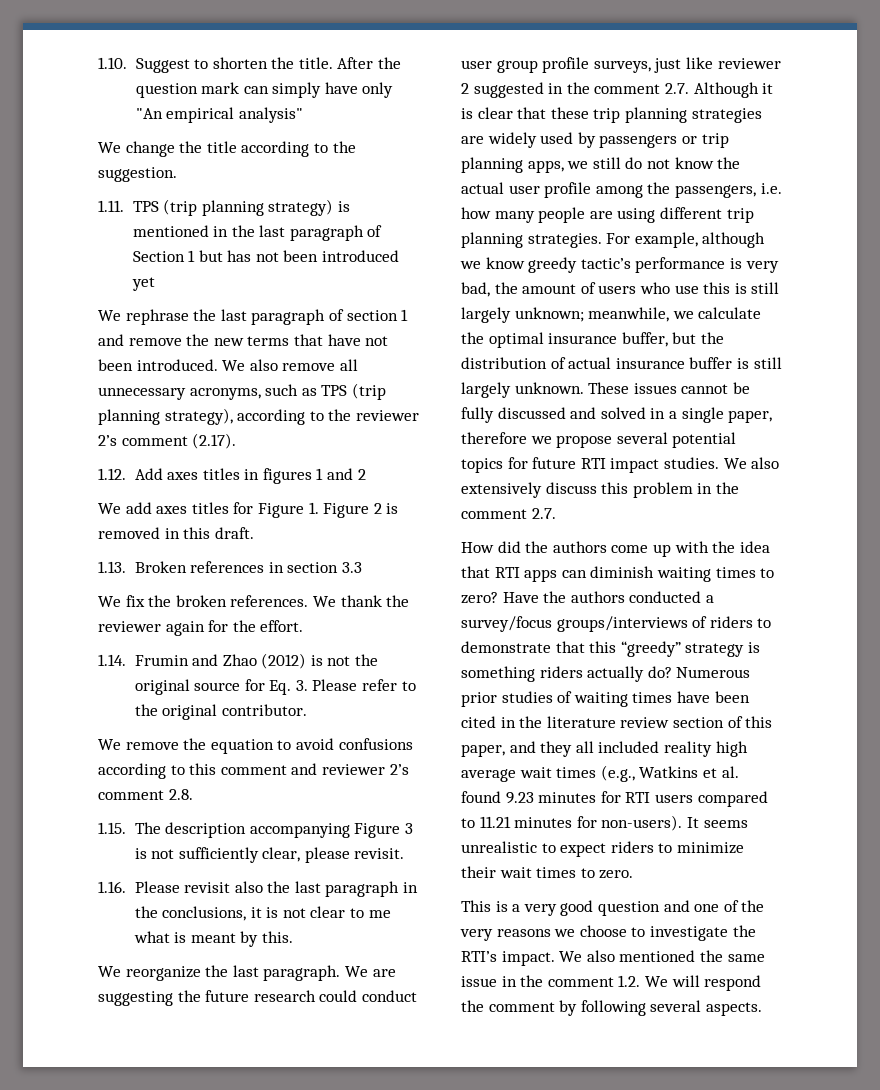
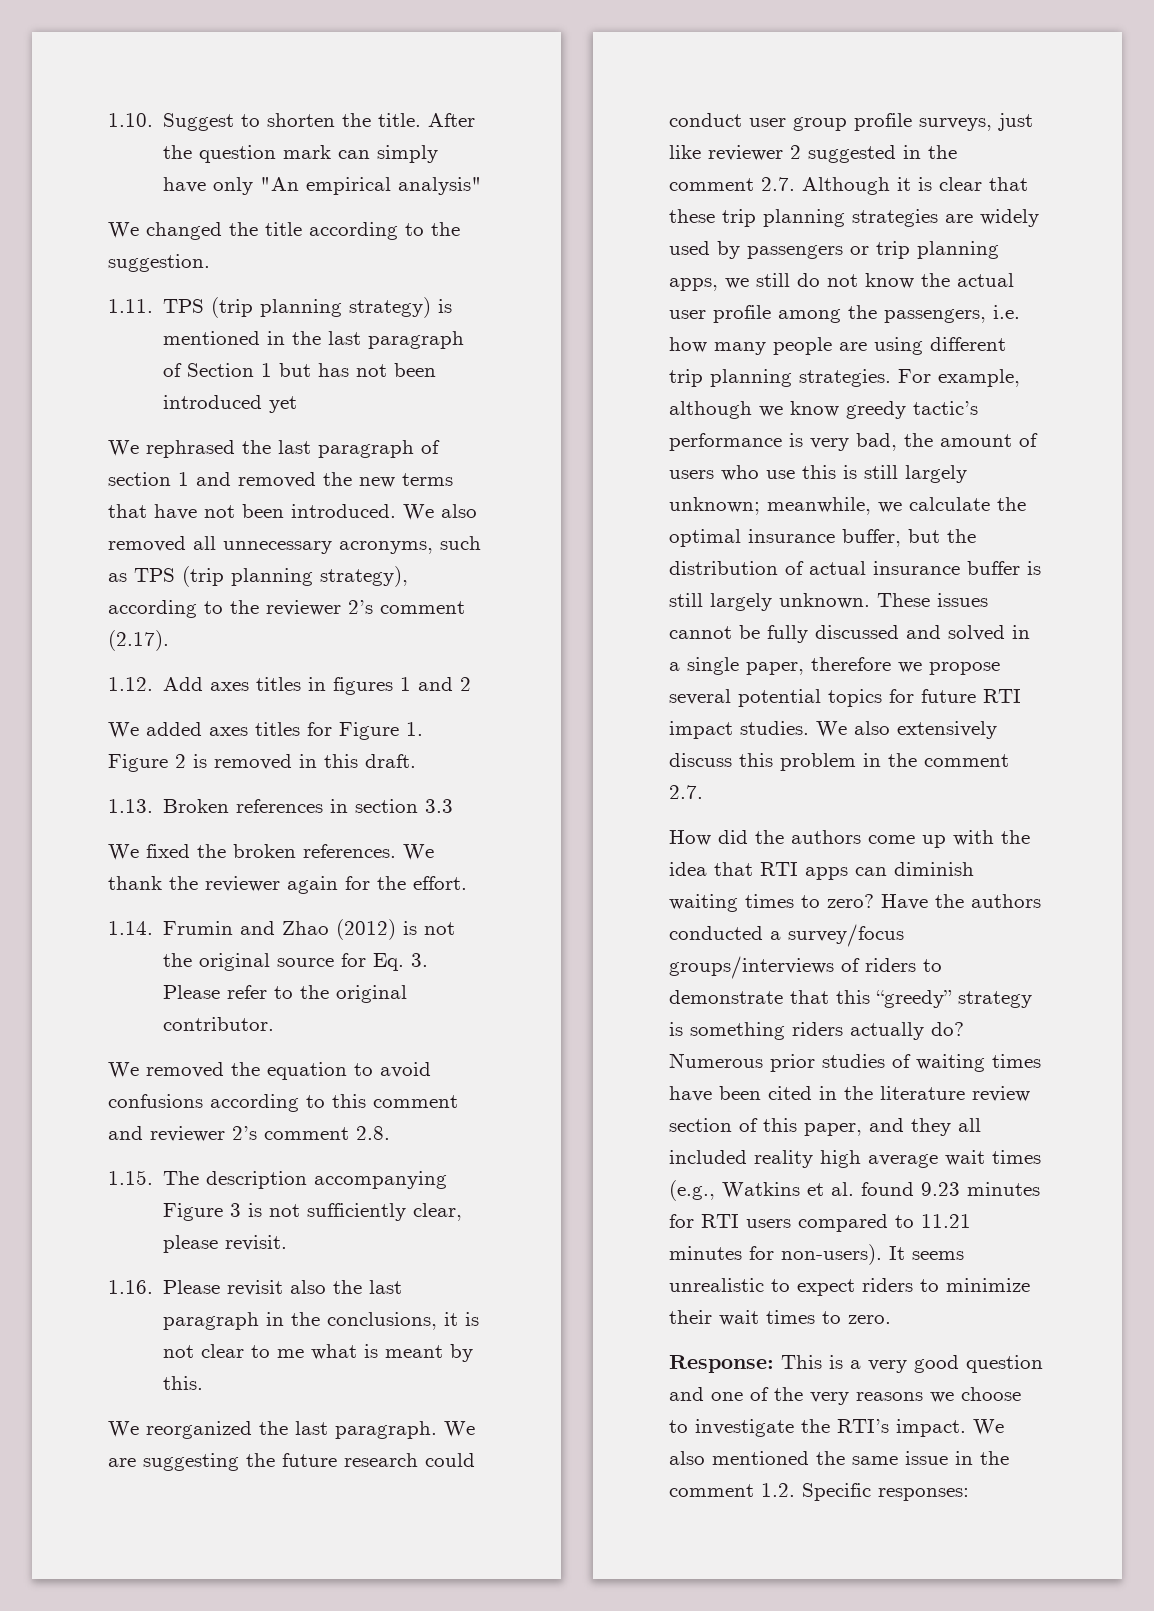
- We change the title according to the suggestion.
+ We changed the title according to the suggestion.
- We rephrase the last paragraph of section 1 and remove the new terms that have not been introduced.
+ We rephrased the last paragraph of section 1 and removed the new terms that have not been introduced.
- We also remove all unnecessary acronyms, such as TPS (trip planning strategy), according to the reviewer 2’s comment (2.17).
+ We also removed all unnecessary acronyms, such as TPS (trip planning strategy), according to the reviewer 2’s comment (2.17).
- We add axes titles for Figure 1. Figure 2 is removed in this draft.
+ We added axes titles for Figure 1. Figure 2 is removed in this draft.
- We fix the broken references.
+ We fixed the broken references.
- We remove the equation to avoid confusions according to this comment and reviewer 2’s comment 2.8.
+ We removed the equation to avoid confusions according to this comment and reviewer 2’s comment 2.8.
- We reorganize the last paragraph.
+ We reorganized the last paragraph.
- This is a very good question and one of the very reasons we choose to investigate the RTI’s impact.
+ Response: This is a very good question and one of the very reasons we choose to investigate the RTI’s impact.
- We also mentioned the same issue in the comment 1.2. We will respond the comment by following several aspects.
+ We also mentioned the same issue in the comment 1.2. Specific responses:

